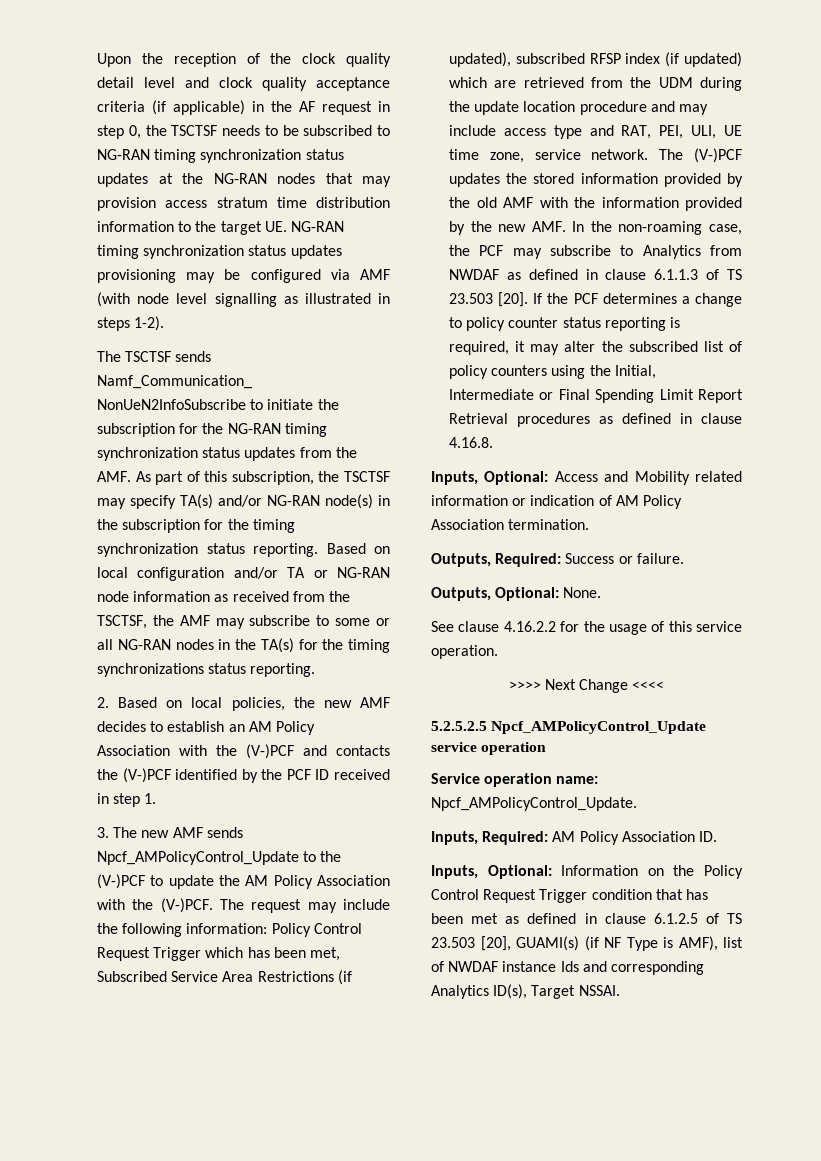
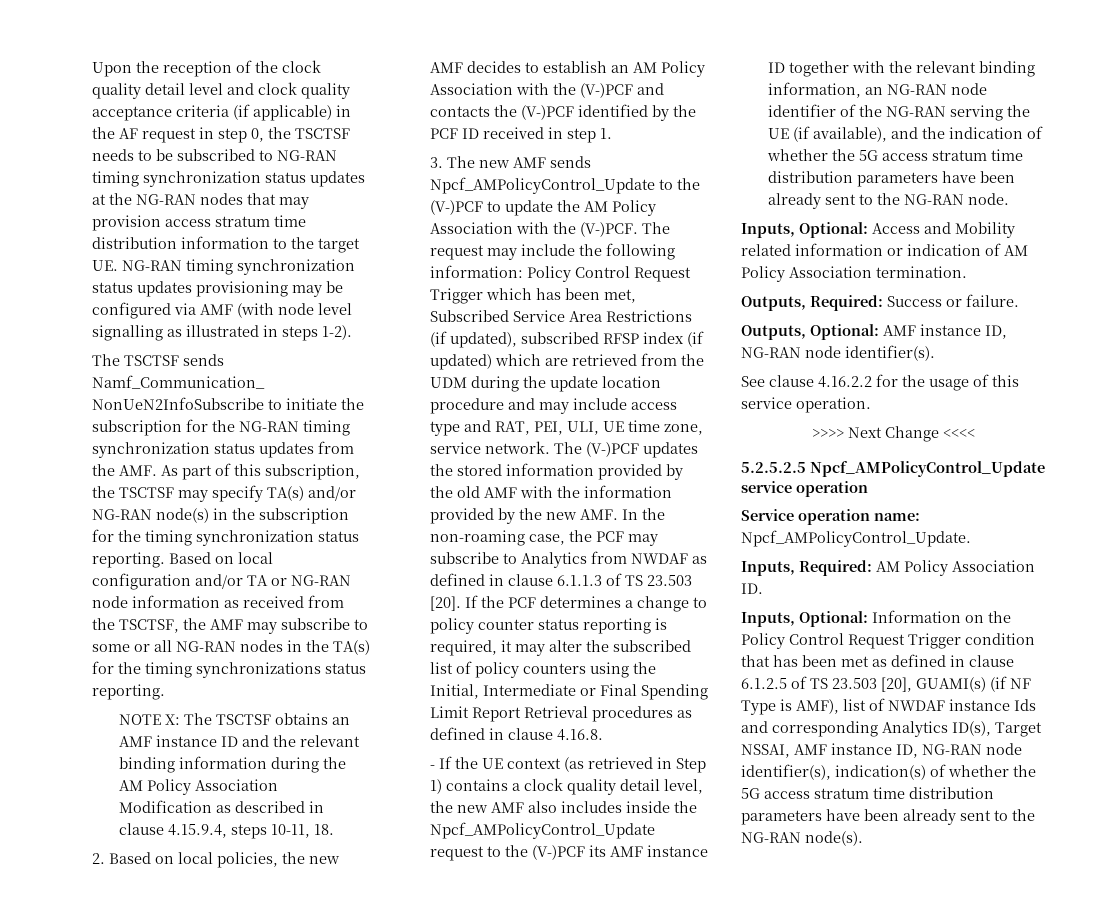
+ NOTE X: The TSCTSF obtains an AMF instance ID and the relevant binding information during the AM Policy Association Modification as described in clause 4.15.9.4, steps 10-11, 18.
+ - If the UE context (as retrieved in Step 1) contains a clock quality detail level, the new AMF also includes inside the Npcf_AMPolicyControl_Update request to the (V-)PCF its AMF instance ID together with the relevant binding information, an NG-RAN node identifier of the NG-RAN serving the UE (if available), and the indication of whether the 5G access stratum time distribution parameters have been already sent to the NG-RAN node.
- Outputs, Optional: None.
+ Outputs, Optional: AMF instance ID, NG-RAN node identifier(s).
- Inputs, Optional: Information on the Policy Control Request Trigger condition that has been met as defined in clause 6.1.2.5 of TS 23.503 [20], GUAMI(s) (if NF Type is AMF), list of NWDAF instance Ids and corresponding Analytics ID(s), Target NSSAI.
+ Inputs, Optional: Information on the Policy Control Request Trigger condition that has been met as defined in clause 6.1.2.5 of TS 23.503 [20], GUAMI(s) (if NF Type is AMF), list of NWDAF instance Ids and corresponding Analytics ID(s), Target NSSAI, AMF instance ID, NG-RAN node identifier(s), indication(s) of whether the 5G access stratum time distribution parameters have been already sent to the NG-RAN node(s).

